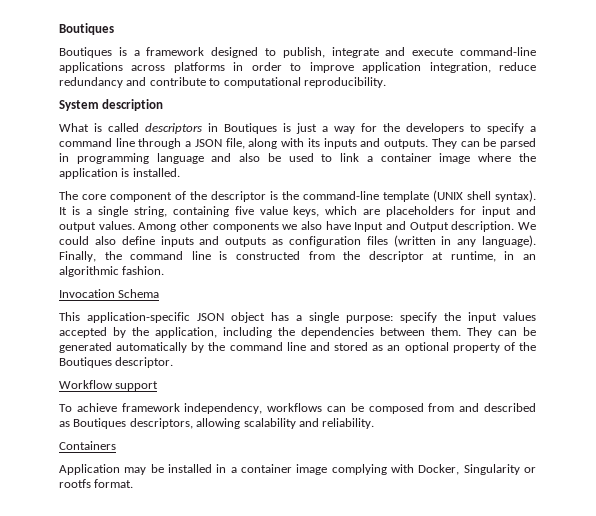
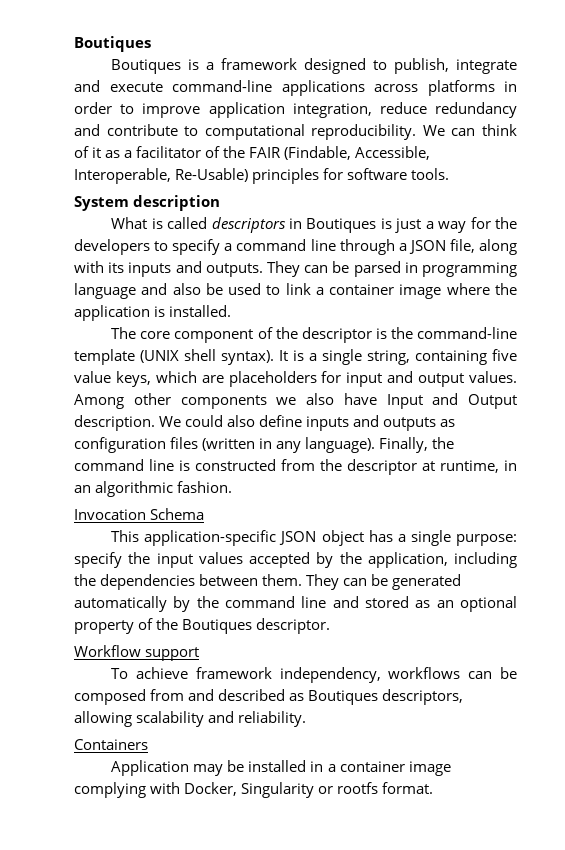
+ We can think of it as a facilitator of the FAIR (Findable, Accessible, Interoperable, Re-Usable) principles for software tools.

